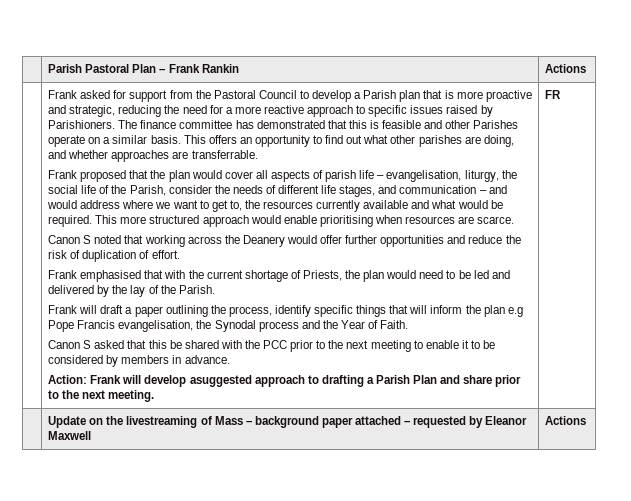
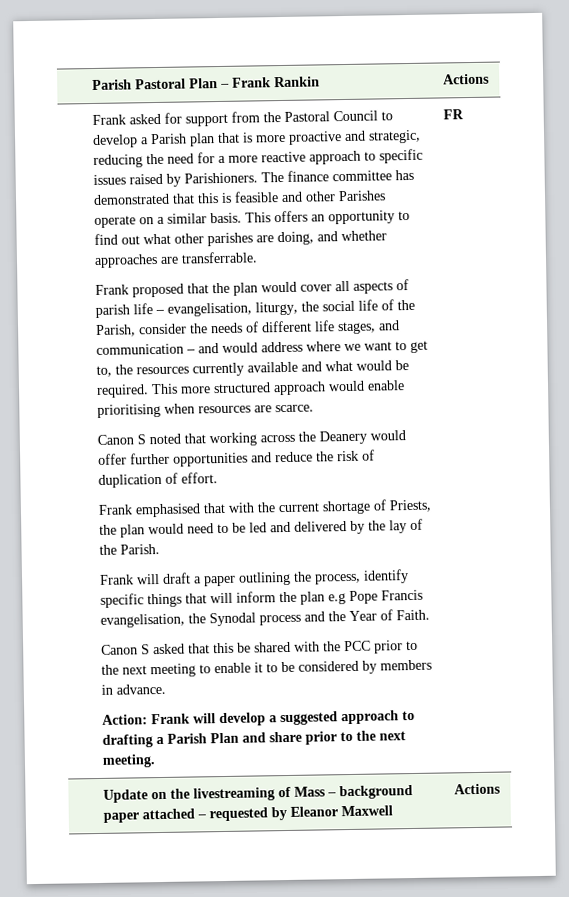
- Action: Frank will develop asuggested approach to drafting a Parish Plan and share prior to the next meeting.
+ Action: Frank will develop a suggested approach to drafting a Parish Plan and share prior to the next meeting.

